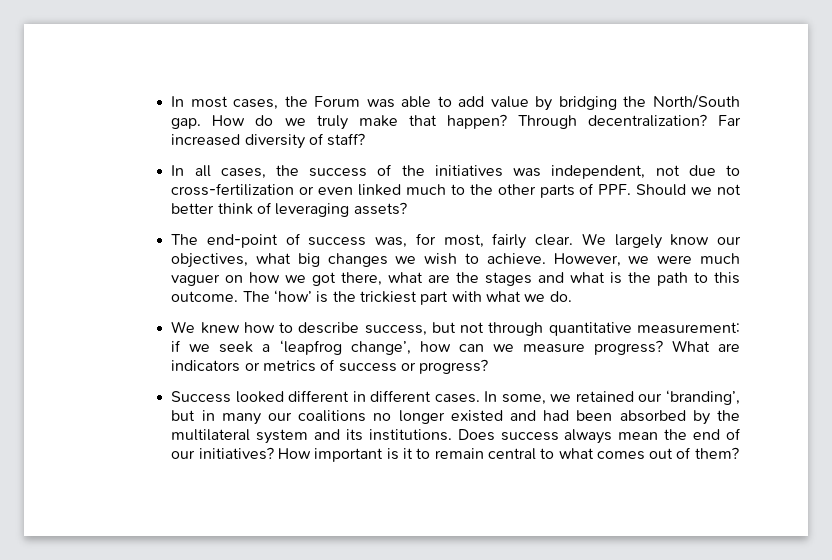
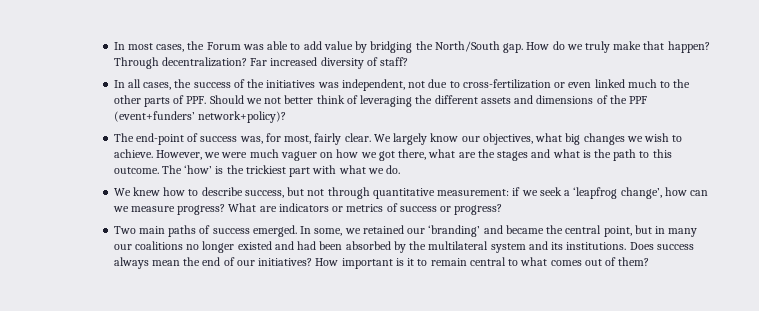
- In all cases, the success of the initiatives was independent, not due to cross-fertilization or even linked much to the other parts of PPF. Should we not better think of leveraging assets?
+ In all cases, the success of the initiatives was independent, not due to cross-fertilization or even linked much to the other parts of PPF. Should we not better think of leveraging the different assets and dimensions of the PPF (event+funders’ network+policy)?
- Success looked different in different cases.
+ Two main paths of success emerged.
- In some, we retained our ‘branding’, but in many our coalitions no longer existed and had been absorbed by the multilateral system and its institutions.
+ In some, we retained our ‘branding’ and became the central point, but in many our coalitions no longer existed and had been absorbed by the multilateral system and its institutions.

